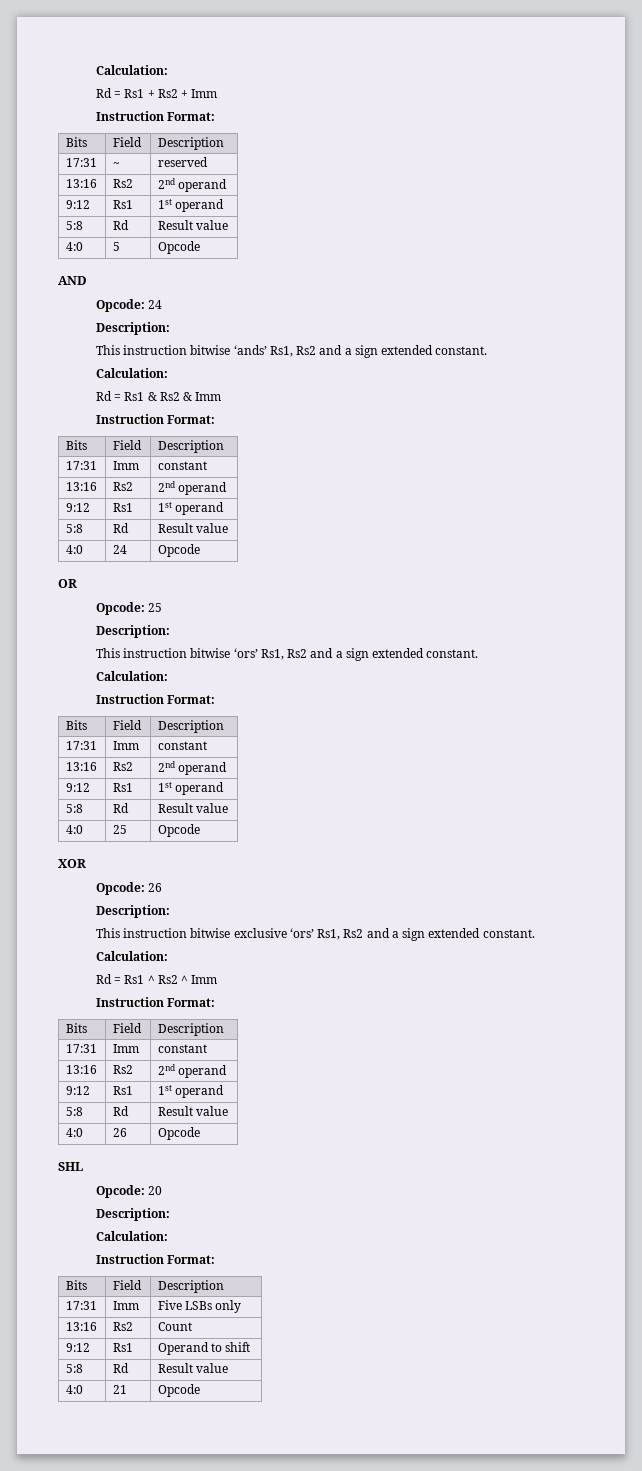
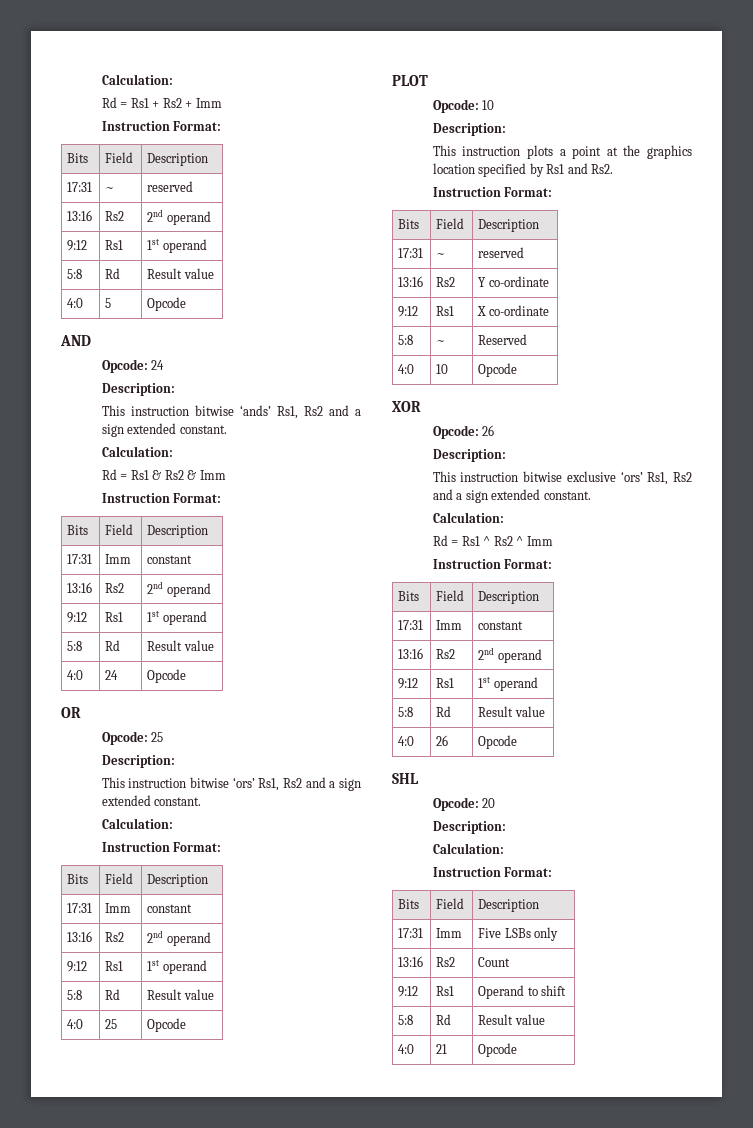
+ PLOT
+ Opcode: 10
+ Description:
+ This instruction plots a point at the graphics location specified by Rs1 and Rs2.
+ Instruction Format:
+ Bits | Field | Description
+ 17:31 | ~ | reserved
+ 13:16 | Rs2 | Y co-ordinate
+ 9:12 | Rs1 | X co-ordinate
+ 5:8 | ~ | Reserved
+ 4:0 | 10 | Opcode

